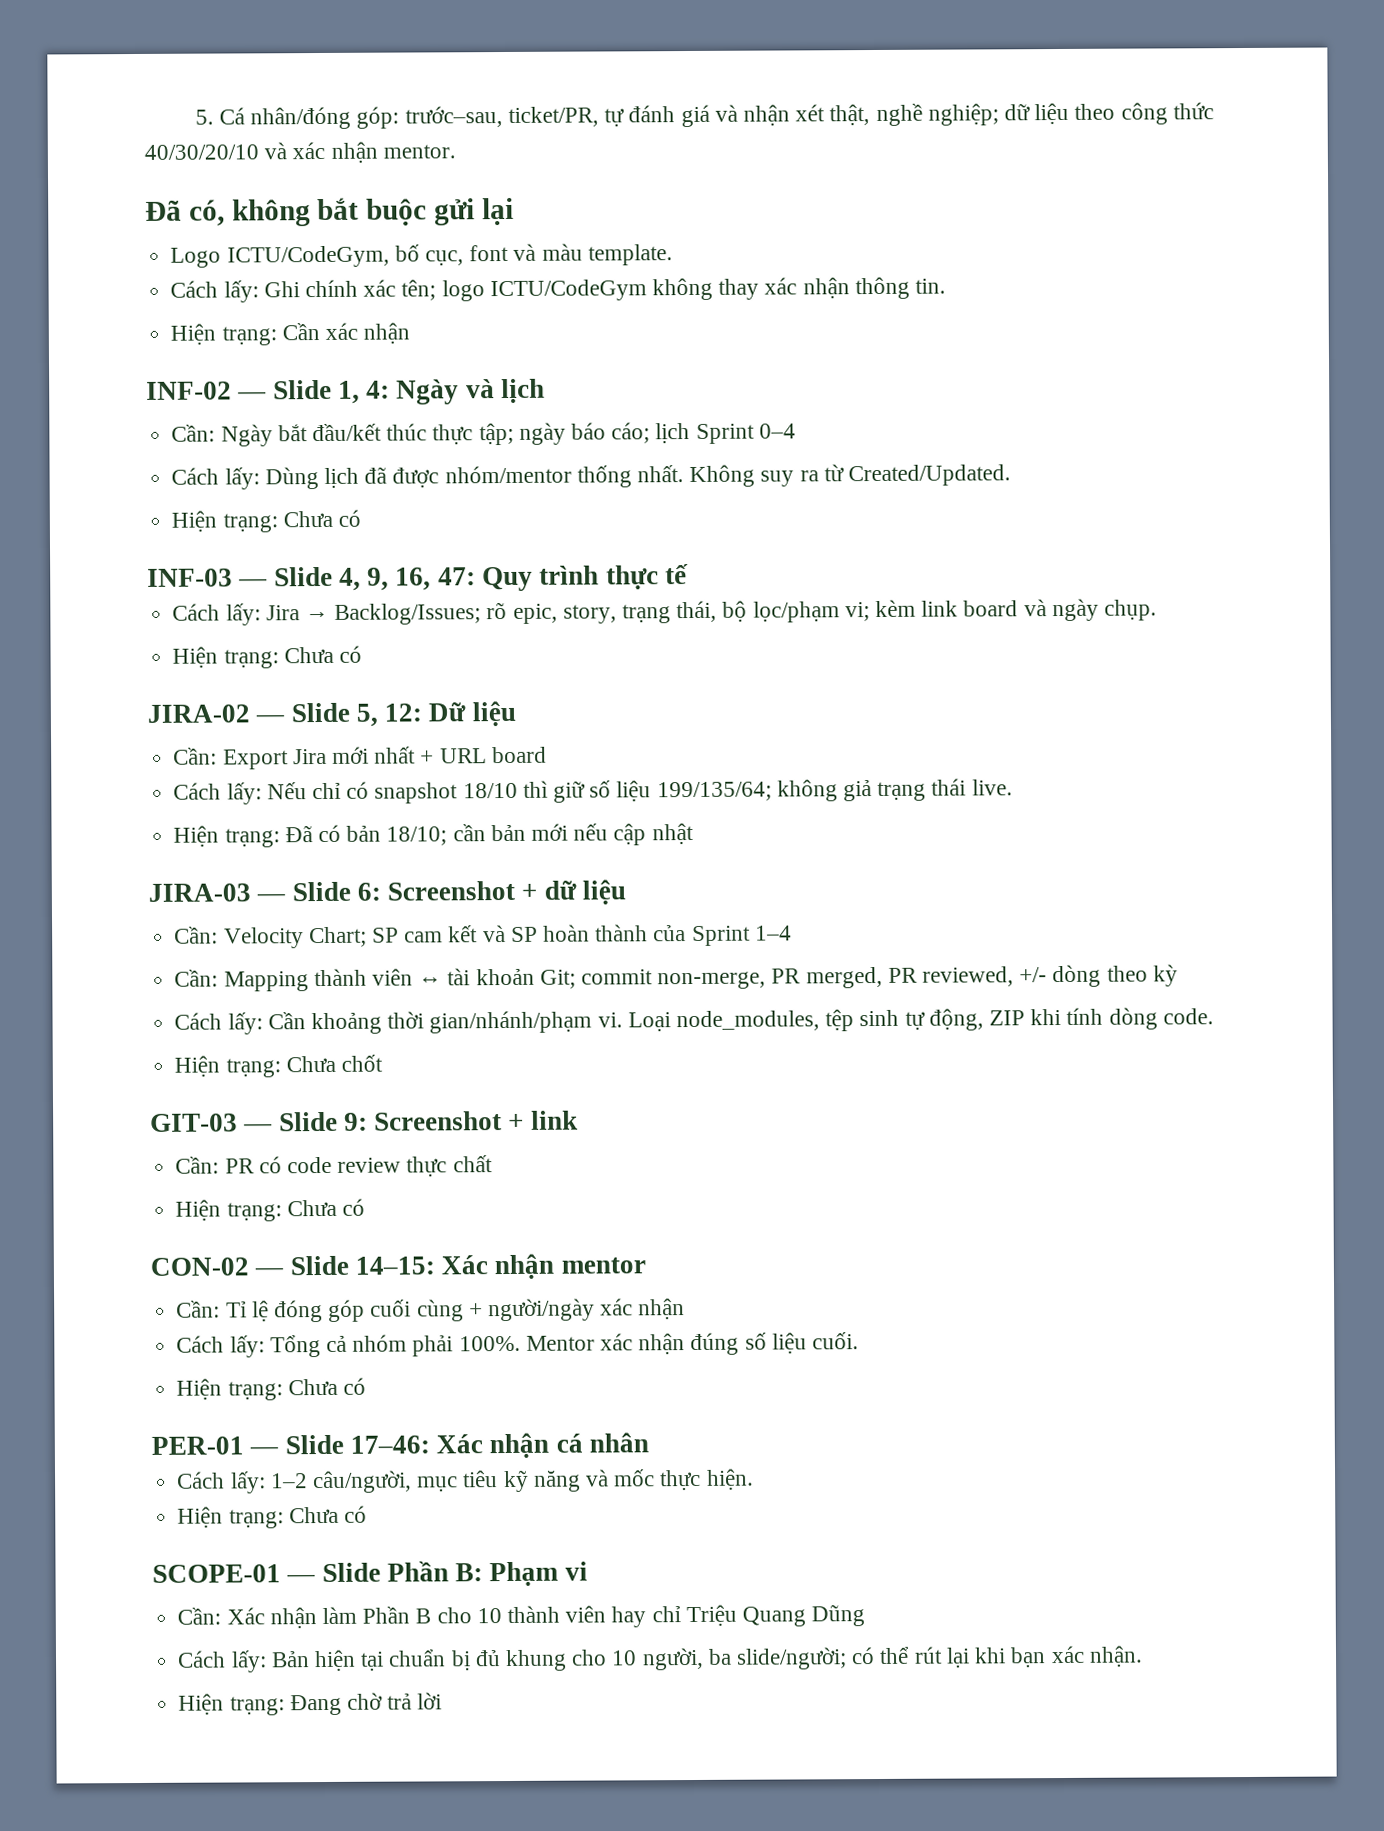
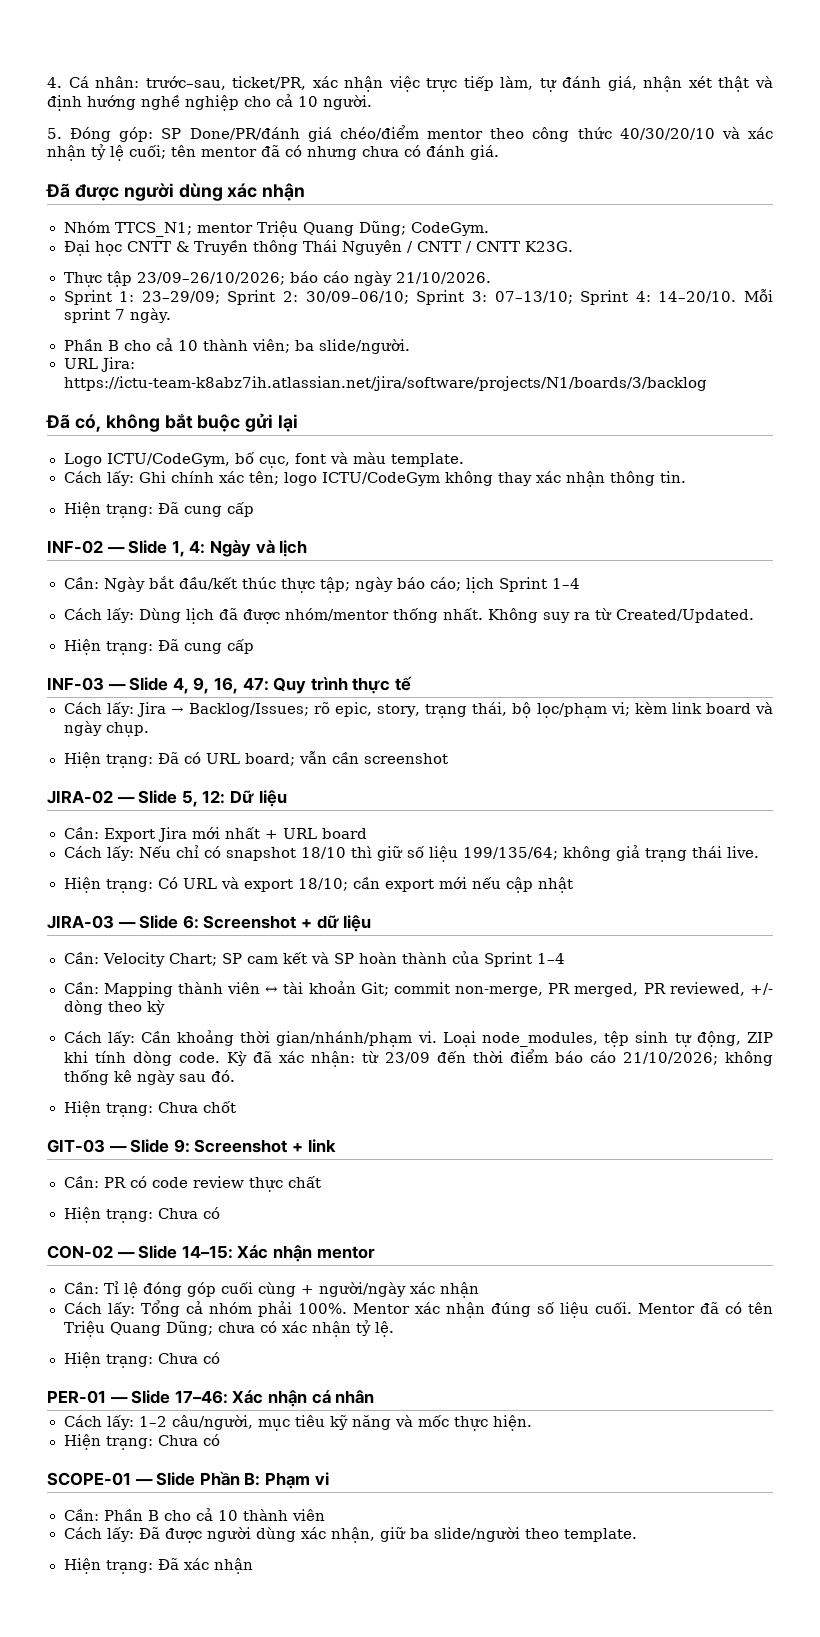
- 5. Cá nhân/đóng góp: trước–sau, ticket/PR, tự đánh giá và nhận xét thật, nghề nghiệp; dữ liệu theo công thức 40/30/20/10 và xác nhận mentor.
+ 4. Cá nhân: trước–sau, ticket/PR, xác nhận việc trực tiếp làm, tự đánh giá, nhận xét thật và định hướng nghề nghiệp cho cả 10 người.
+ 5. Đóng góp: SP Done/PR/đánh giá chéo/điểm mentor theo công thức 40/30/20/10 và xác nhận tỷ lệ cuối; tên mentor đã có nhưng chưa có đánh giá.
+ Đã được người dùng xác nhận
+ Nhóm TTCS_N1; mentor Triệu Quang Dũng; CodeGym.
+ Đại học CNTT & Truyền thông Thái Nguyên / CNTT / CNTT K23G.
+ Thực tập 23/09–26/10/2026; báo cáo ngày 21/10/2026.
+ Sprint 1: 23–29/09; Sprint 2: 30/09–06/10; Sprint 3: 07–13/10; Sprint 4: 14–20/10. Mỗi sprint 7 ngày.
+ Phần B cho cả 10 thành viên; ba slide/người.
+ URL Jira: https://ictu-team-k8abz7ih.atlassian.net/jira/software/projects/N1/boards/3/backlog
  Cách lấy: Ghi chính xác tên; logo ICTU/CodeGym không thay xác nhận thông tin.
- Hiện trạng: Cần xác nhận
+ Hiện trạng: Đã cung cấp
- Cần: Ngày bắt đầu/kết thúc thực tập; ngày báo cáo; lịch Sprint 0–4
+ Cần: Ngày bắt đầu/kết thúc thực tập; ngày báo cáo; lịch Sprint 1–4
  Không suy ra từ Created/Updated.
- Hiện trạng: Chưa có
+ Hiện trạng: Đã cung cấp
  Cách lấy: Jira → Backlog/Issues; rõ epic, story, trạng thái, bộ lọc/phạm vi; kèm link board và ngày chụp.
- Hiện trạng: Chưa có
+ Hiện trạng: Đã có URL board; vẫn cần screenshot
- Hiện trạng: Đã có bản 18/10; cần bản mới nếu cập nhật
+ Hiện trạng: Có URL và export 18/10; cần export mới nếu cập nhật
+ Kỳ đã xác nhận: từ 23/09 đến thời điểm báo cáo 21/10/2026; không thống kê ngày sau đó.
+ Mentor đã có tên Triệu Quang Dũng; chưa có xác nhận tỷ lệ.
- Cần: Xác nhận làm Phần B cho 10 thành viên hay chỉ Triệu Quang Dũng
- Cách lấy: Bản hiện tại chuẩn bị đủ khung cho 10 người, ba slide/người; có thể rút lại khi bạn xác nhận.
- Hiện trạng: Đang chờ trả lời
+ Cần: Phần B cho cả 10 thành viên
+ Cách lấy: Đã được người dùng xác nhận, giữ ba slide/người theo template.
+ Hiện trạng: Đã xác nhận

